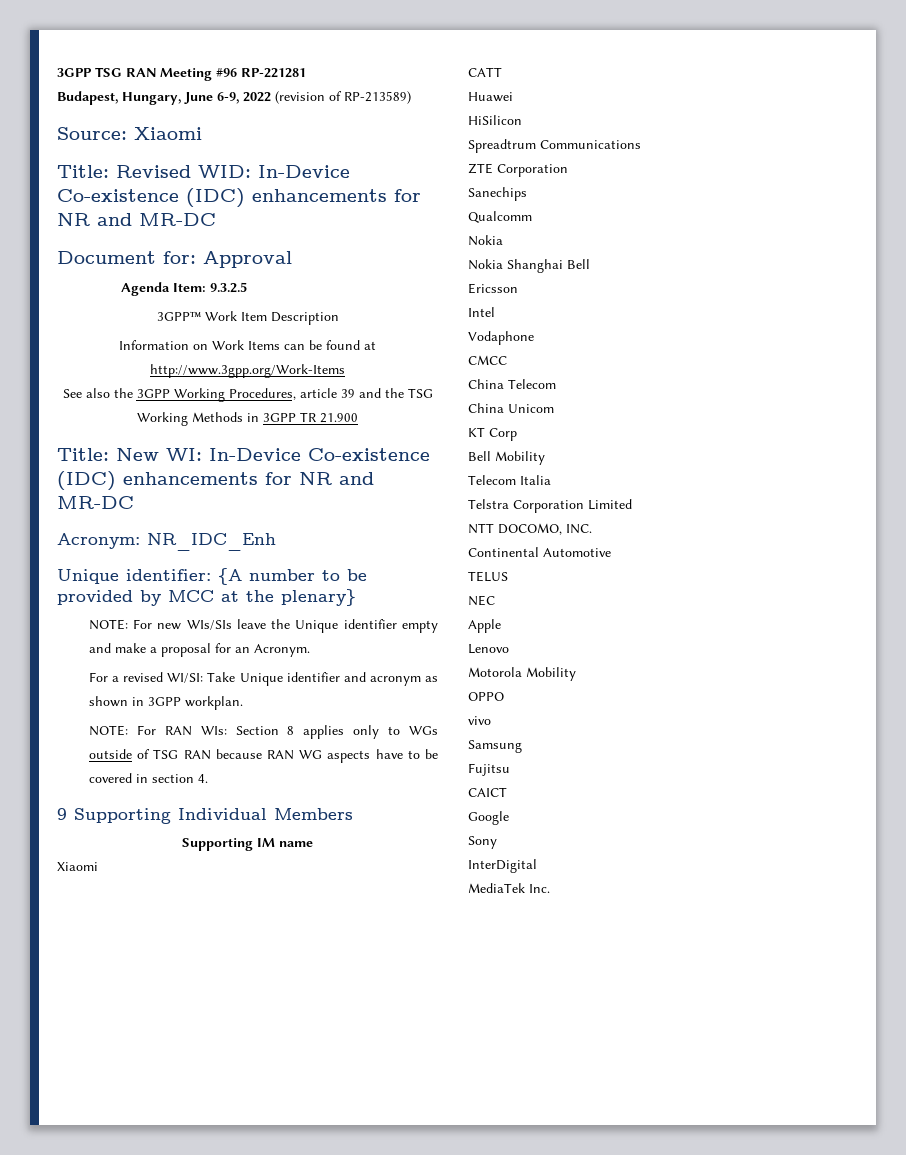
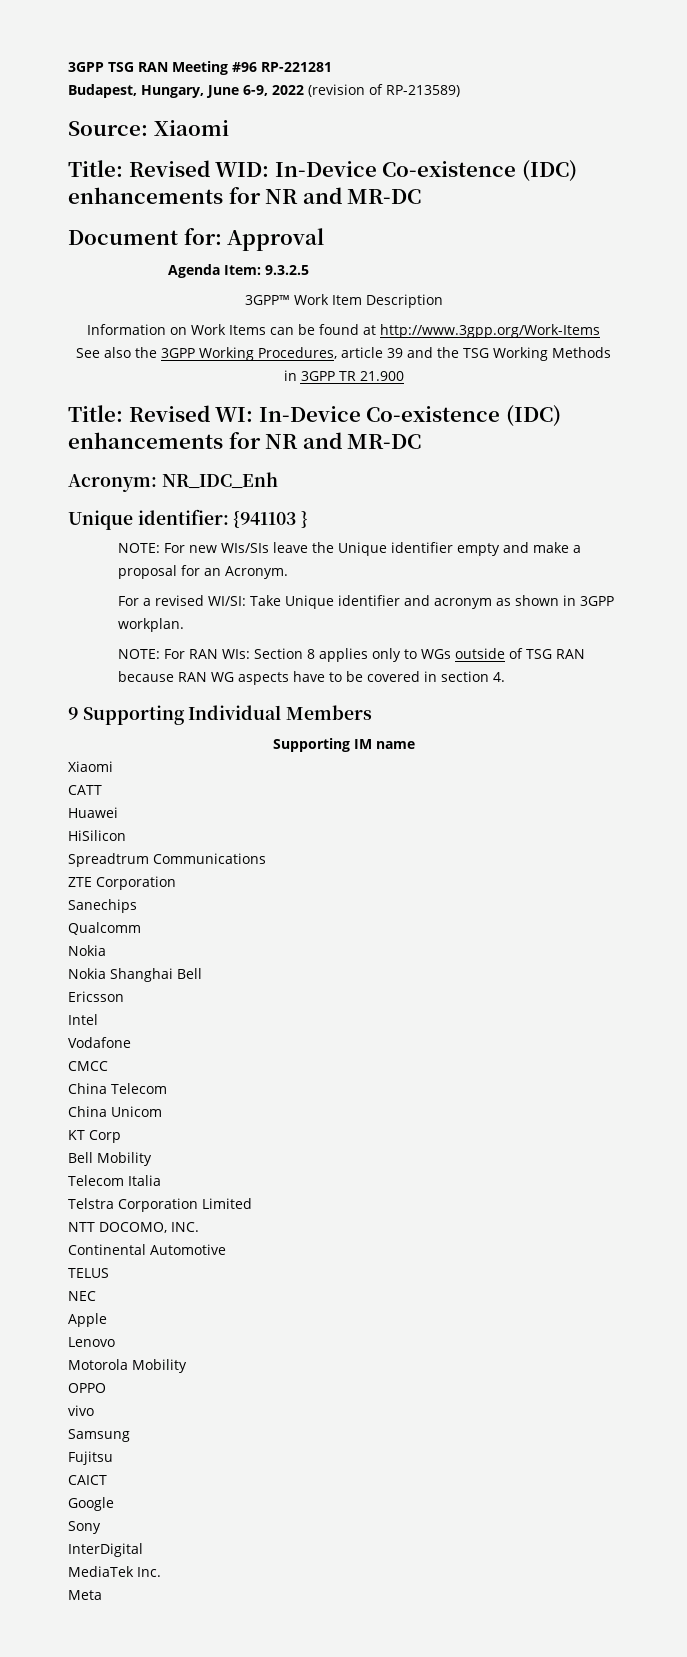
- Title: New WI: In-Device Co-existence (IDC) enhancements for NR and MR-DC
+ Title: Revised WI: In-Device Co-existence (IDC) enhancements for NR and MR-DC
- Unique identifier: {A number to be provided by MCC at the plenary}
+ Unique identifier: {941103 }
- Vodaphone
+ Vodafone
+ Meta

